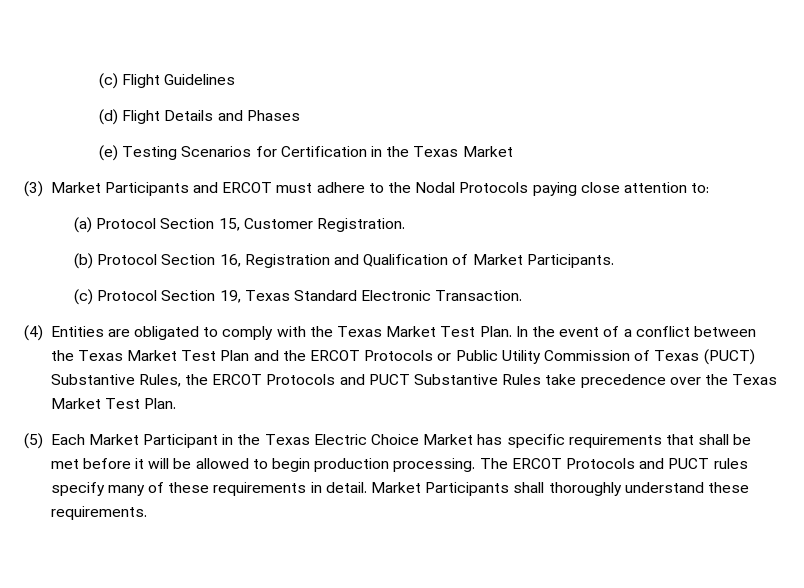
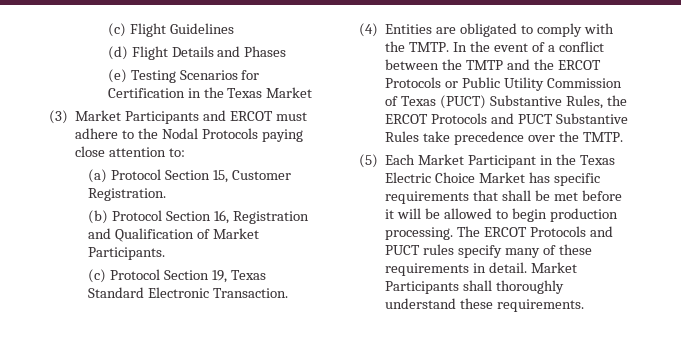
- (4) Entities are obligated to comply with the Texas Market Test Plan.
+ (4) Entities are obligated to comply with the TMTP.
- In the event of a conflict between the Texas Market Test Plan and the ERCOT Protocols or Public Utility Commission of Texas (PUCT) Substantive Rules, the ERCOT Protocols and PUCT Substantive Rules take precedence over the Texas Market Test Plan.
+ In the event of a conflict between the TMTP and the ERCOT Protocols or Public Utility Commission of Texas (PUCT) Substantive Rules, the ERCOT Protocols and PUCT Substantive Rules take precedence over the TMTP.

